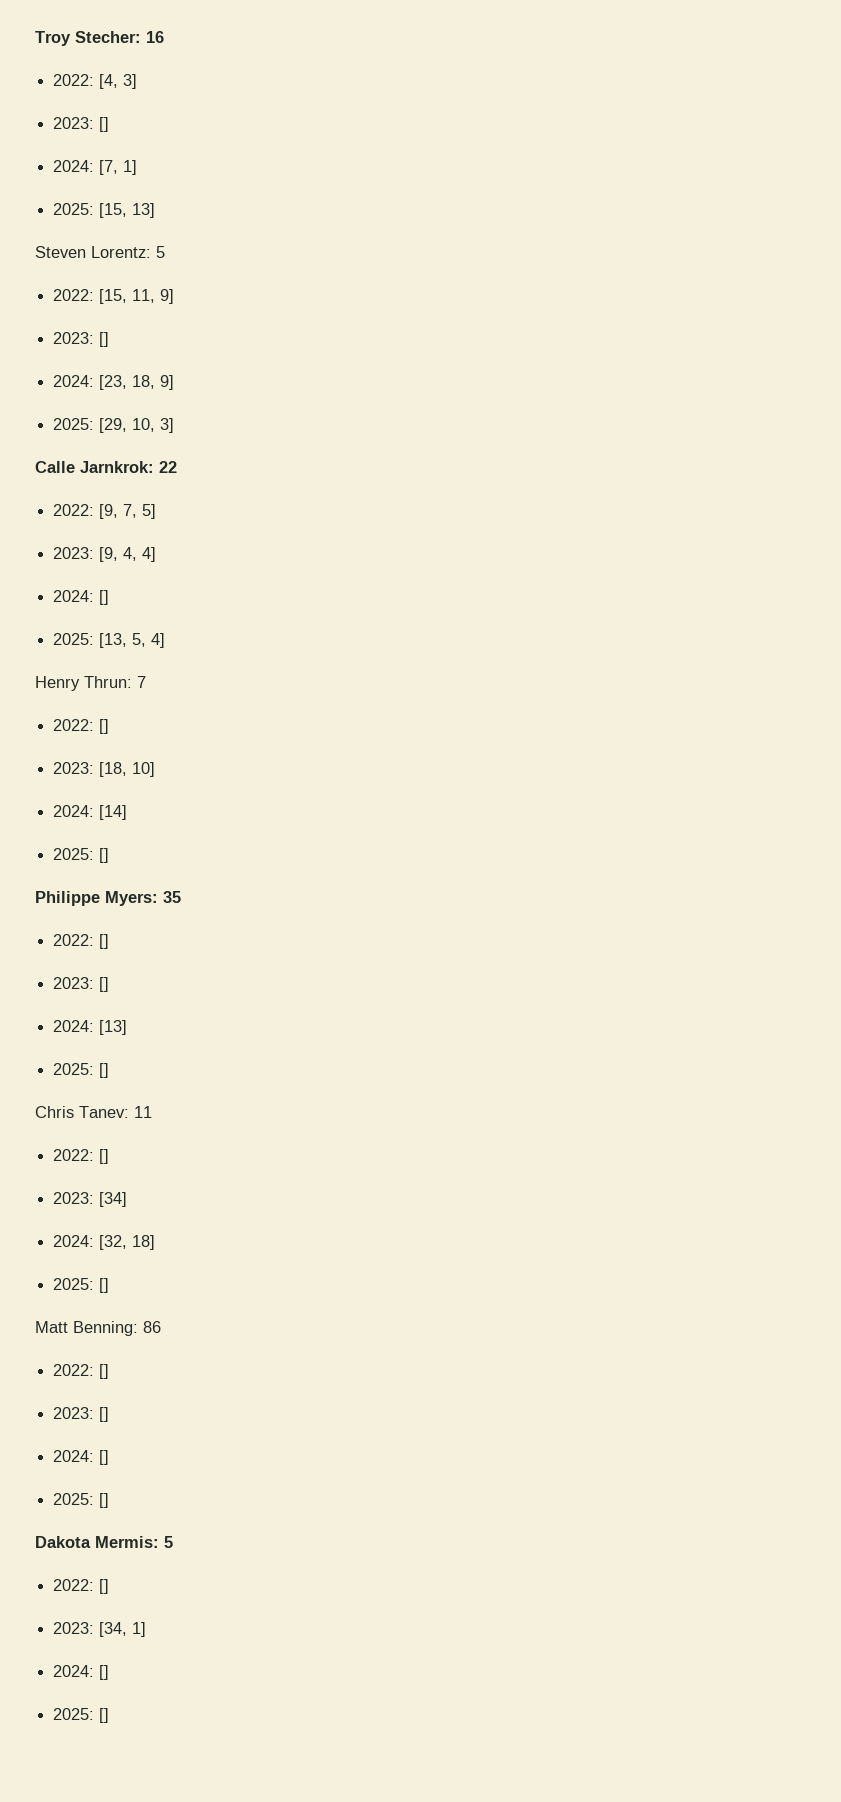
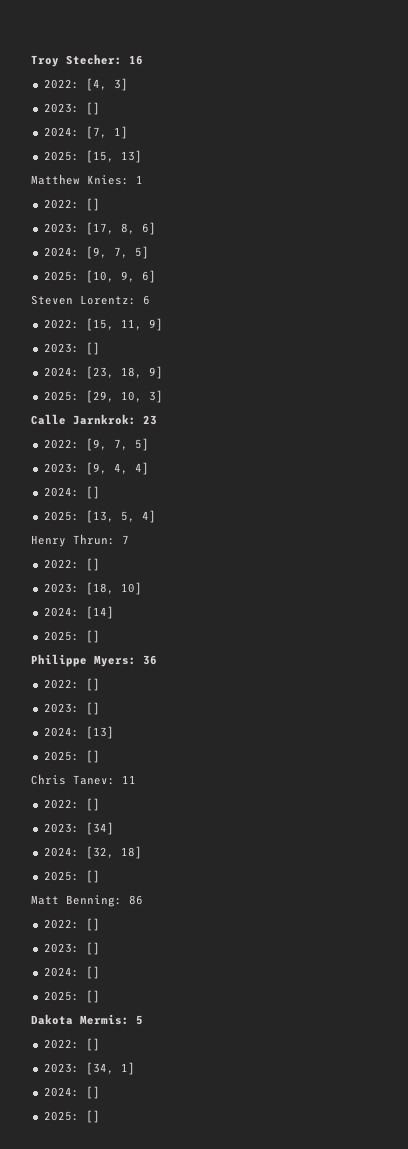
+ Matthew Knies: 1
+ 2022: []
+ 2023: [17, 8, 6]
+ 2024: [9, 7, 5]
+ 2025: [10, 9, 6]
- Steven Lorentz: 5
+ Steven Lorentz: 6
- Calle Jarnkrok: 22
+ Calle Jarnkrok: 23
- Philippe Myers: 35
+ Philippe Myers: 36

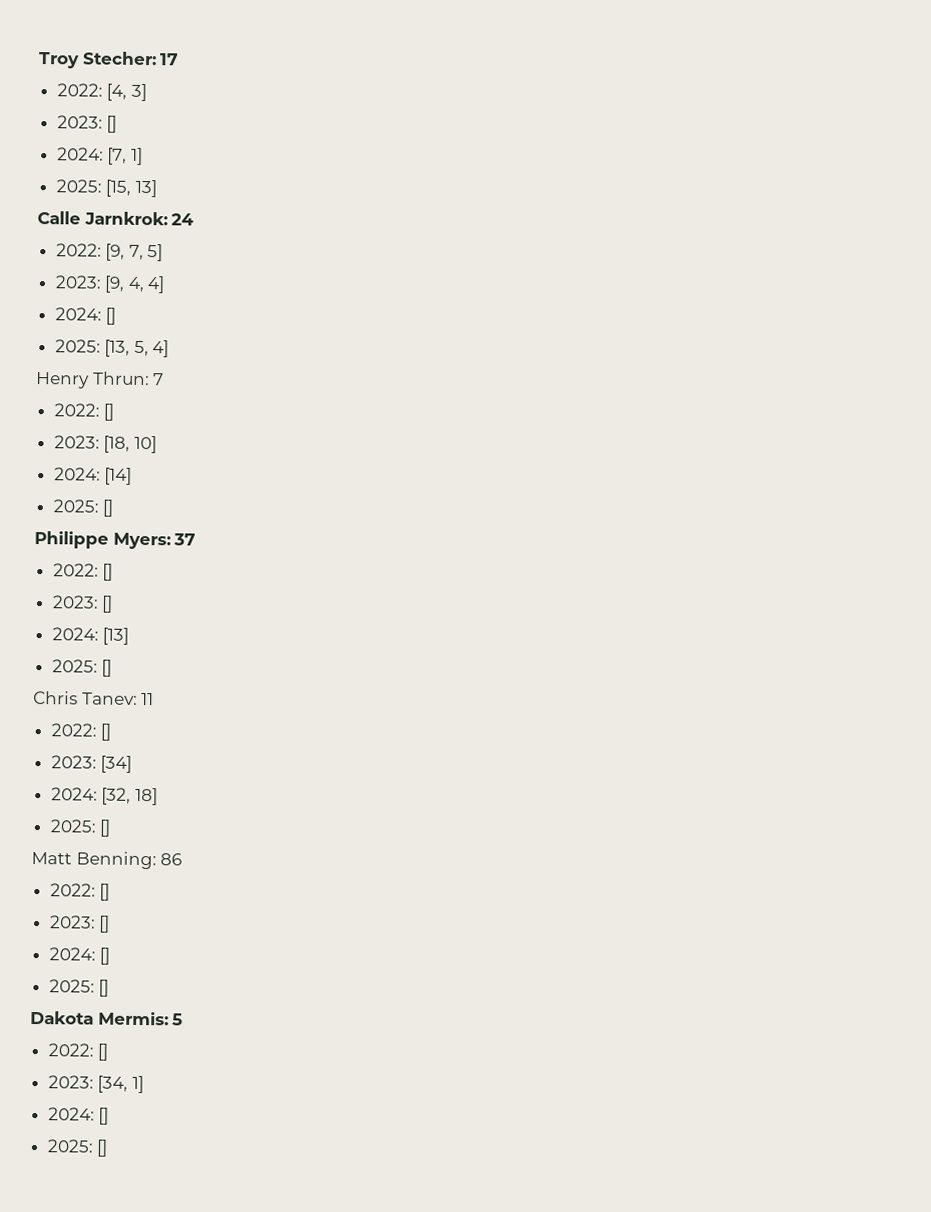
- Troy Stecher: 16
+ Troy Stecher: 17
- Matthew Knies: 1
- 2022: []
- 2023: [17, 8, 6]
- 2024: [9, 7, 5]
- 2025: [10, 9, 6]
- Steven Lorentz: 6
- 2022: [15, 11, 9]
- 2023: []
- 2024: [23, 18, 9]
- 2025: [29, 10, 3]
- Calle Jarnkrok: 23
+ Calle Jarnkrok: 24
- Philippe Myers: 36
+ Philippe Myers: 37

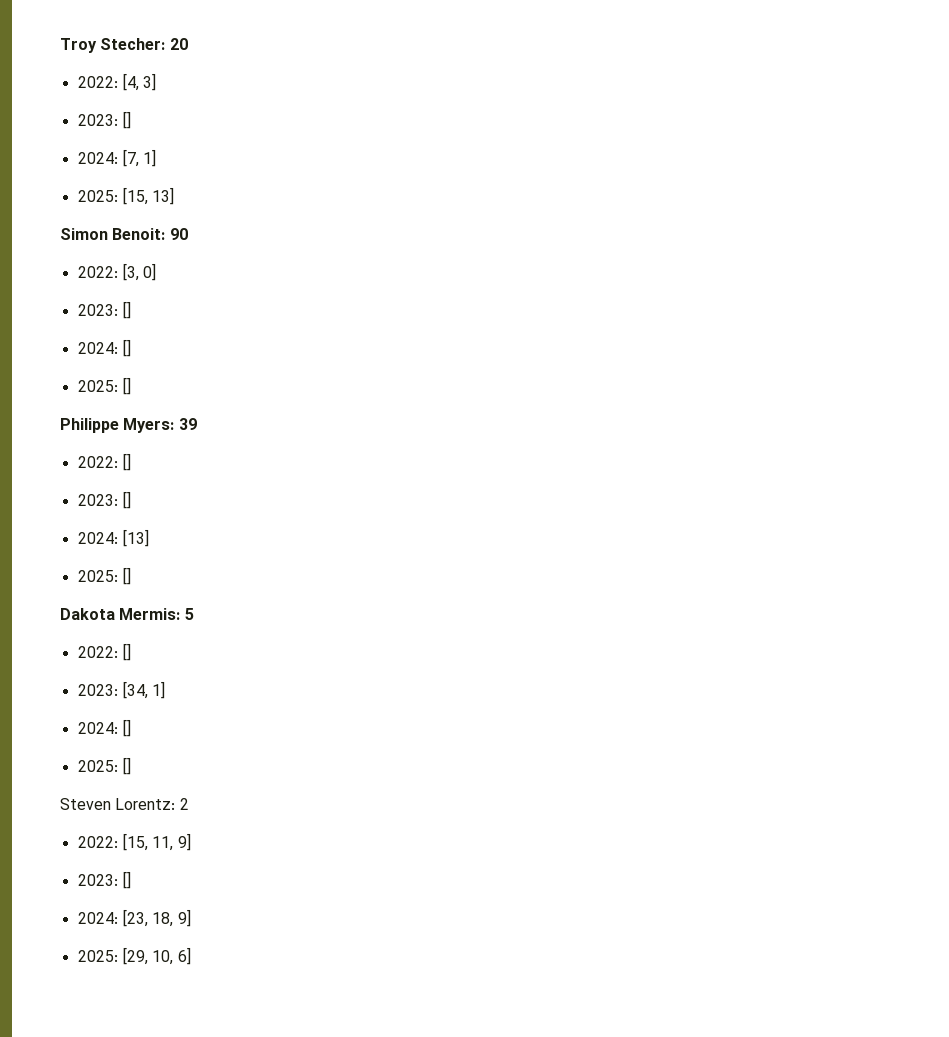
- Troy Stecher: 17
+ Troy Stecher: 20
- Calle Jarnkrok: 24
- 2022: [9, 7, 5]
- 2023: [9, 4, 4]
+ Simon Benoit: 90
+ 2022: [3, 0]
+ 2023: []
  2024: []
- 2025: [13, 5, 4]
- Henry Thrun: 7
- 2022: []
- 2023: [18, 10]
- 2024: [14]
- Philippe Myers: 37
+ Philippe Myers: 39
- Chris Tanev: 11
- 2022: []
- 2023: [34]
- 2024: [32, 18]
- 2025: []
- Matt Benning: 86
- 2022: []
- 2023: []
- 2024: []
- 2025: []
+ Steven Lorentz: 2
+ 2022: [15, 11, 9]
+ 2023: []
+ 2024: [23, 18, 9]
+ 2025: [29, 10, 6]

